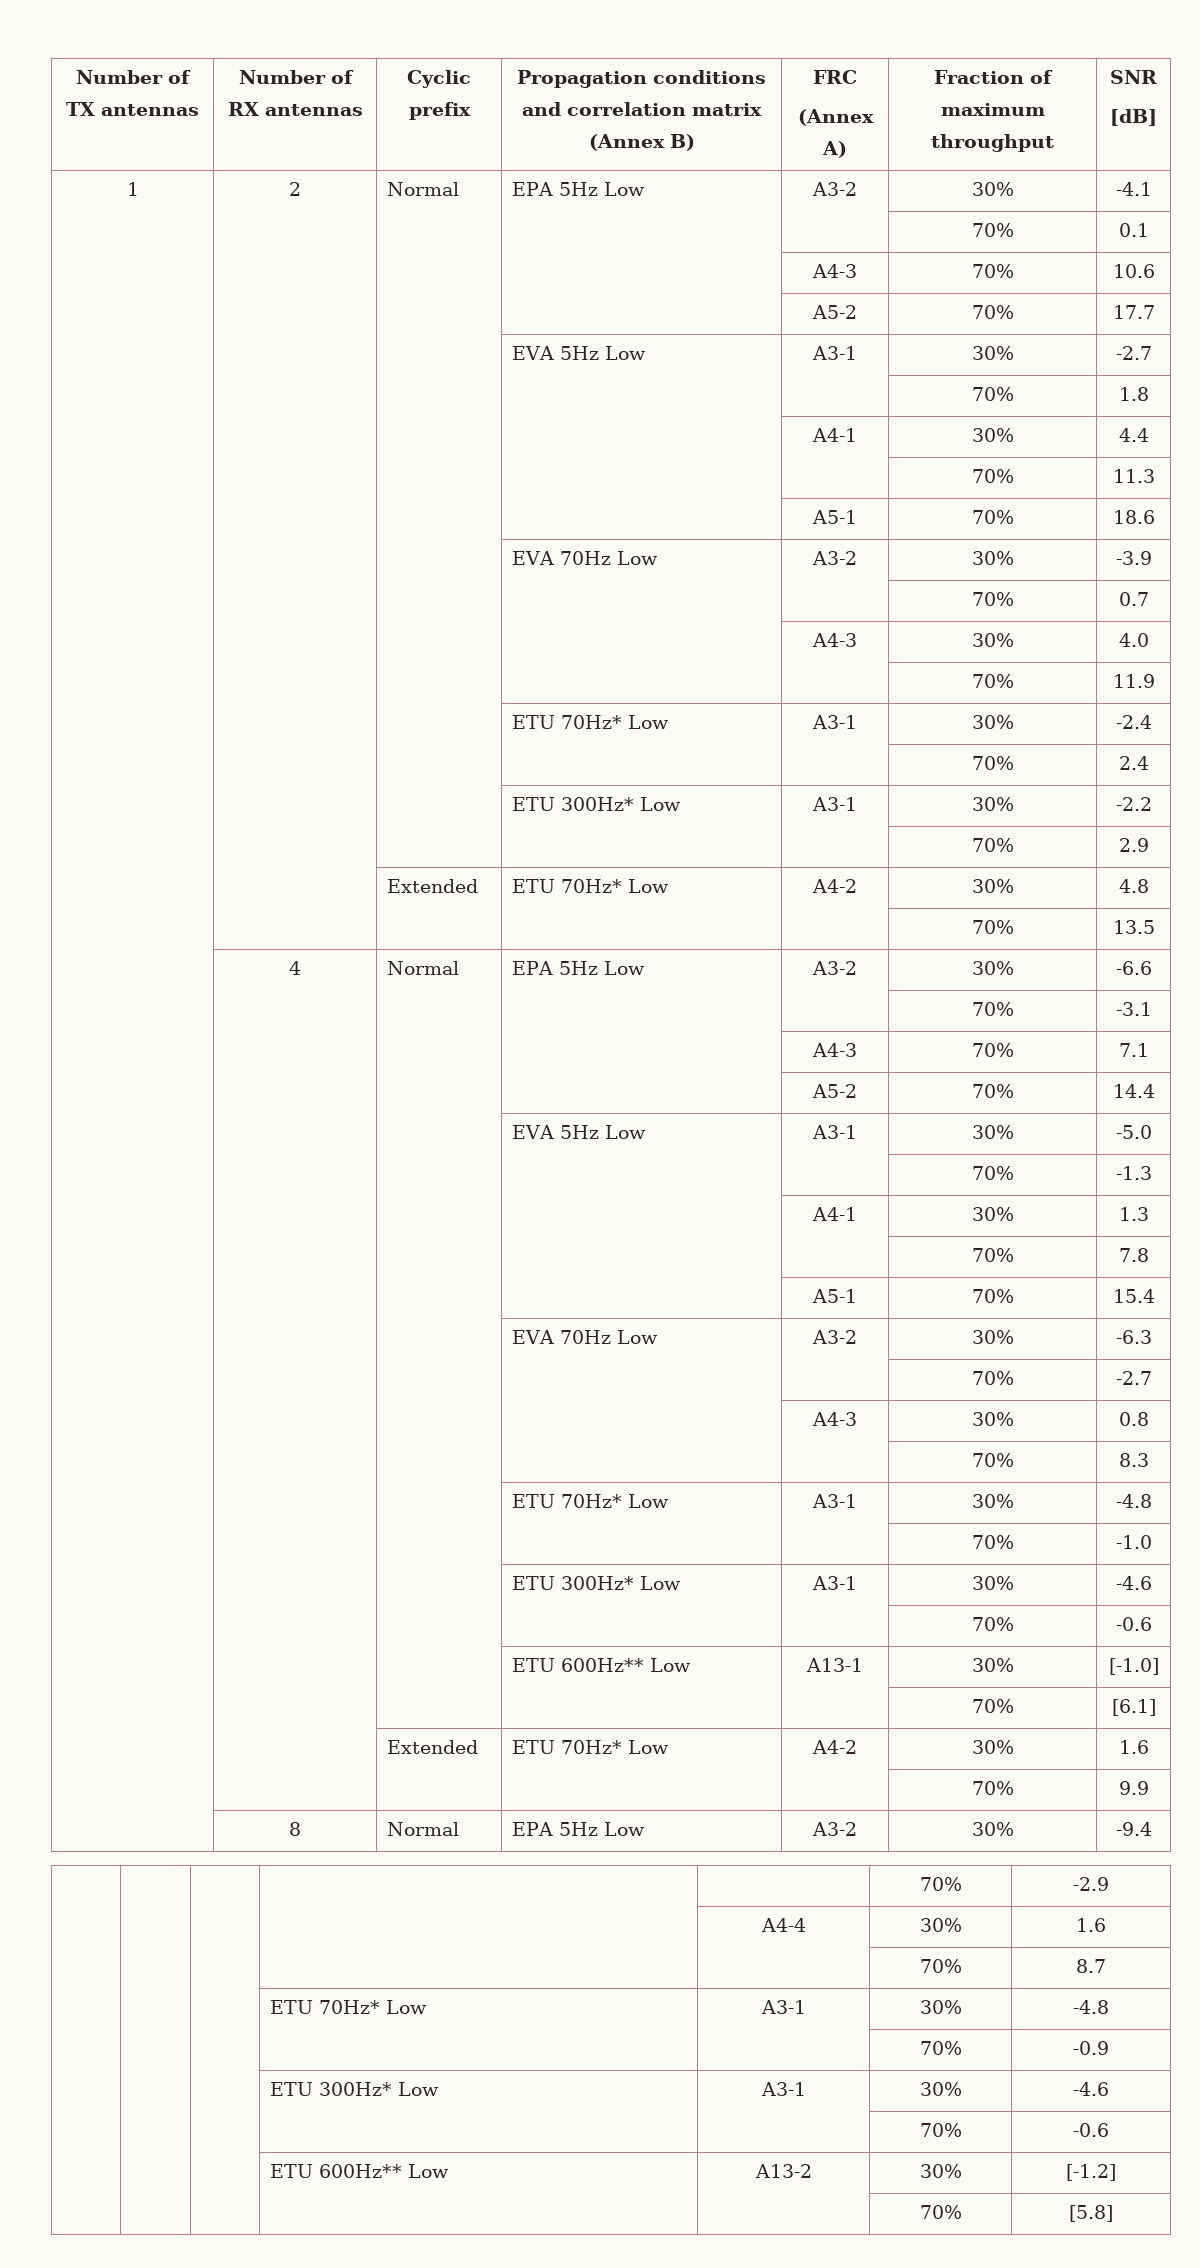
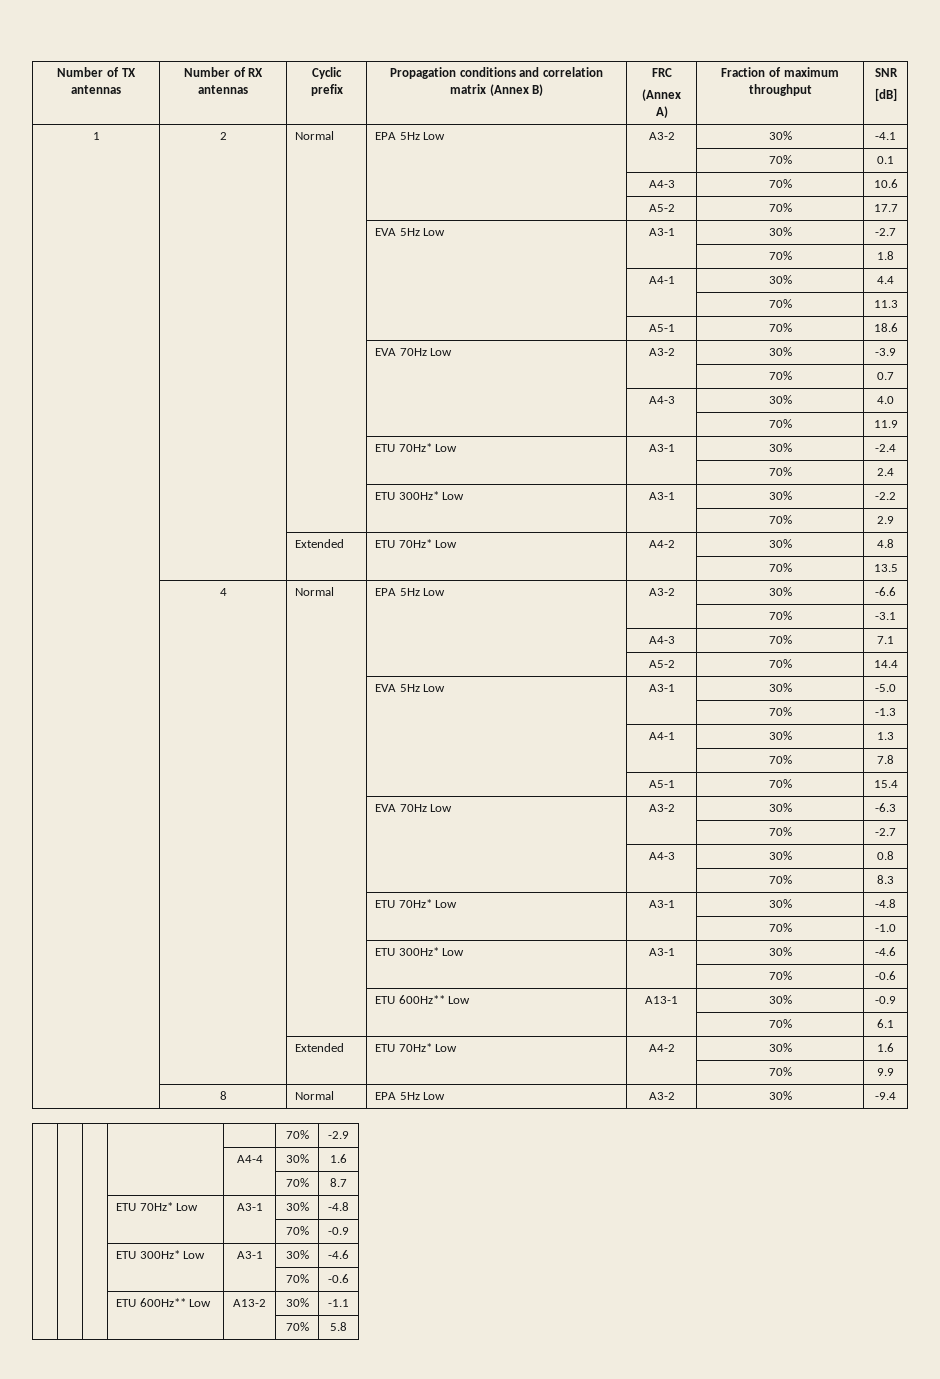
- | | | ETU 600Hz** Low | A13-1 | 30% | [-1.0]
- | | | | | 70% | [6.1]
+ | | | ETU 600Hz** Low | A13-1 | 30% | -0.9
+ | | | | | 70% | 6.1
- | | | ETU 600Hz** Low | A13-2 | 30% | [-1.2]
- | | | | | 70% | [5.8]
+ | | | ETU 600Hz** Low | A13-2 | 30% | -1.1
+ | | | | | 70% | 5.8

